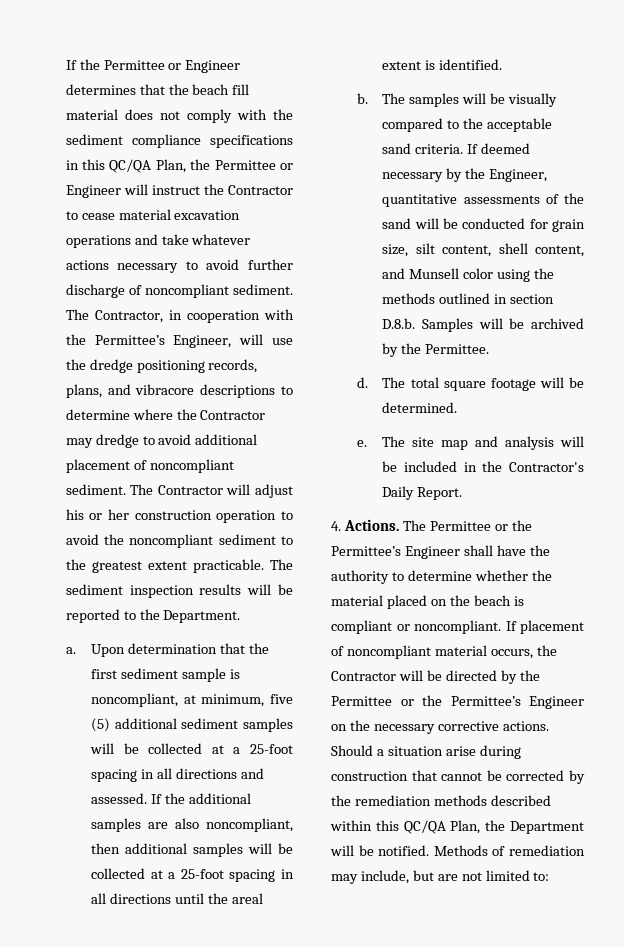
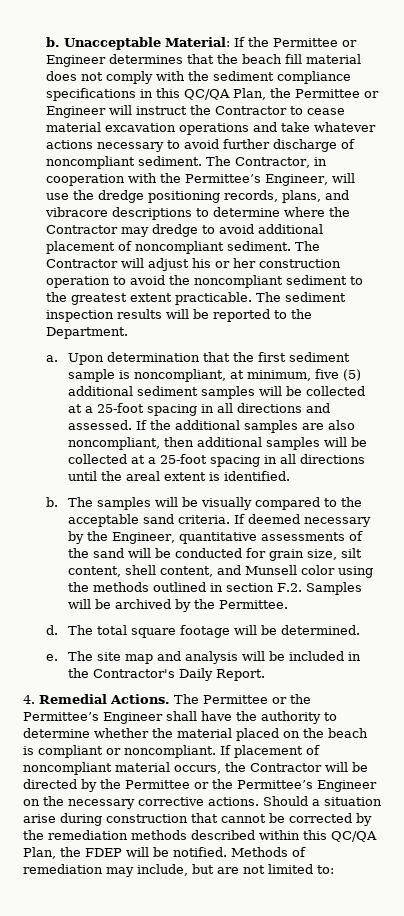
- If the Permittee or Engineer determines that the beach fill material does not comply with the sediment compliance specifications in this QC/QA Plan, the Permittee or Engineer will instruct the Contractor to cease material excavation operations and take whatever actions necessary to avoid further discharge of noncompliant sediment.
+ b. Unacceptable Material: If the Permittee or Engineer determines that the beach fill material does not comply with the sediment compliance specifications in this QC/QA Plan, the Permittee or Engineer will instruct the Contractor to cease material excavation operations and take whatever actions necessary to avoid further discharge of noncompliant sediment.
- If deemed necessary by the Engineer, quantitative assessments of the sand will be conducted for grain size, silt content, shell content, and Munsell color using the methods outlined in section D.8.b. Samples will be archived by the Permittee.
+ If deemed necessary by the Engineer, quantitative assessments of the sand will be conducted for grain size, silt content, shell content, and Munsell color using the methods outlined in section F.2. Samples will be archived by the Permittee.
- 4. Actions.
+ 4. Remedial Actions.
- Should a situation arise during construction that cannot be corrected by the remediation methods described within this QC/QA Plan, the Department will be notified.
+ Should a situation arise during construction that cannot be corrected by the remediation methods described within this QC/QA Plan, the FDEP will be notified.

